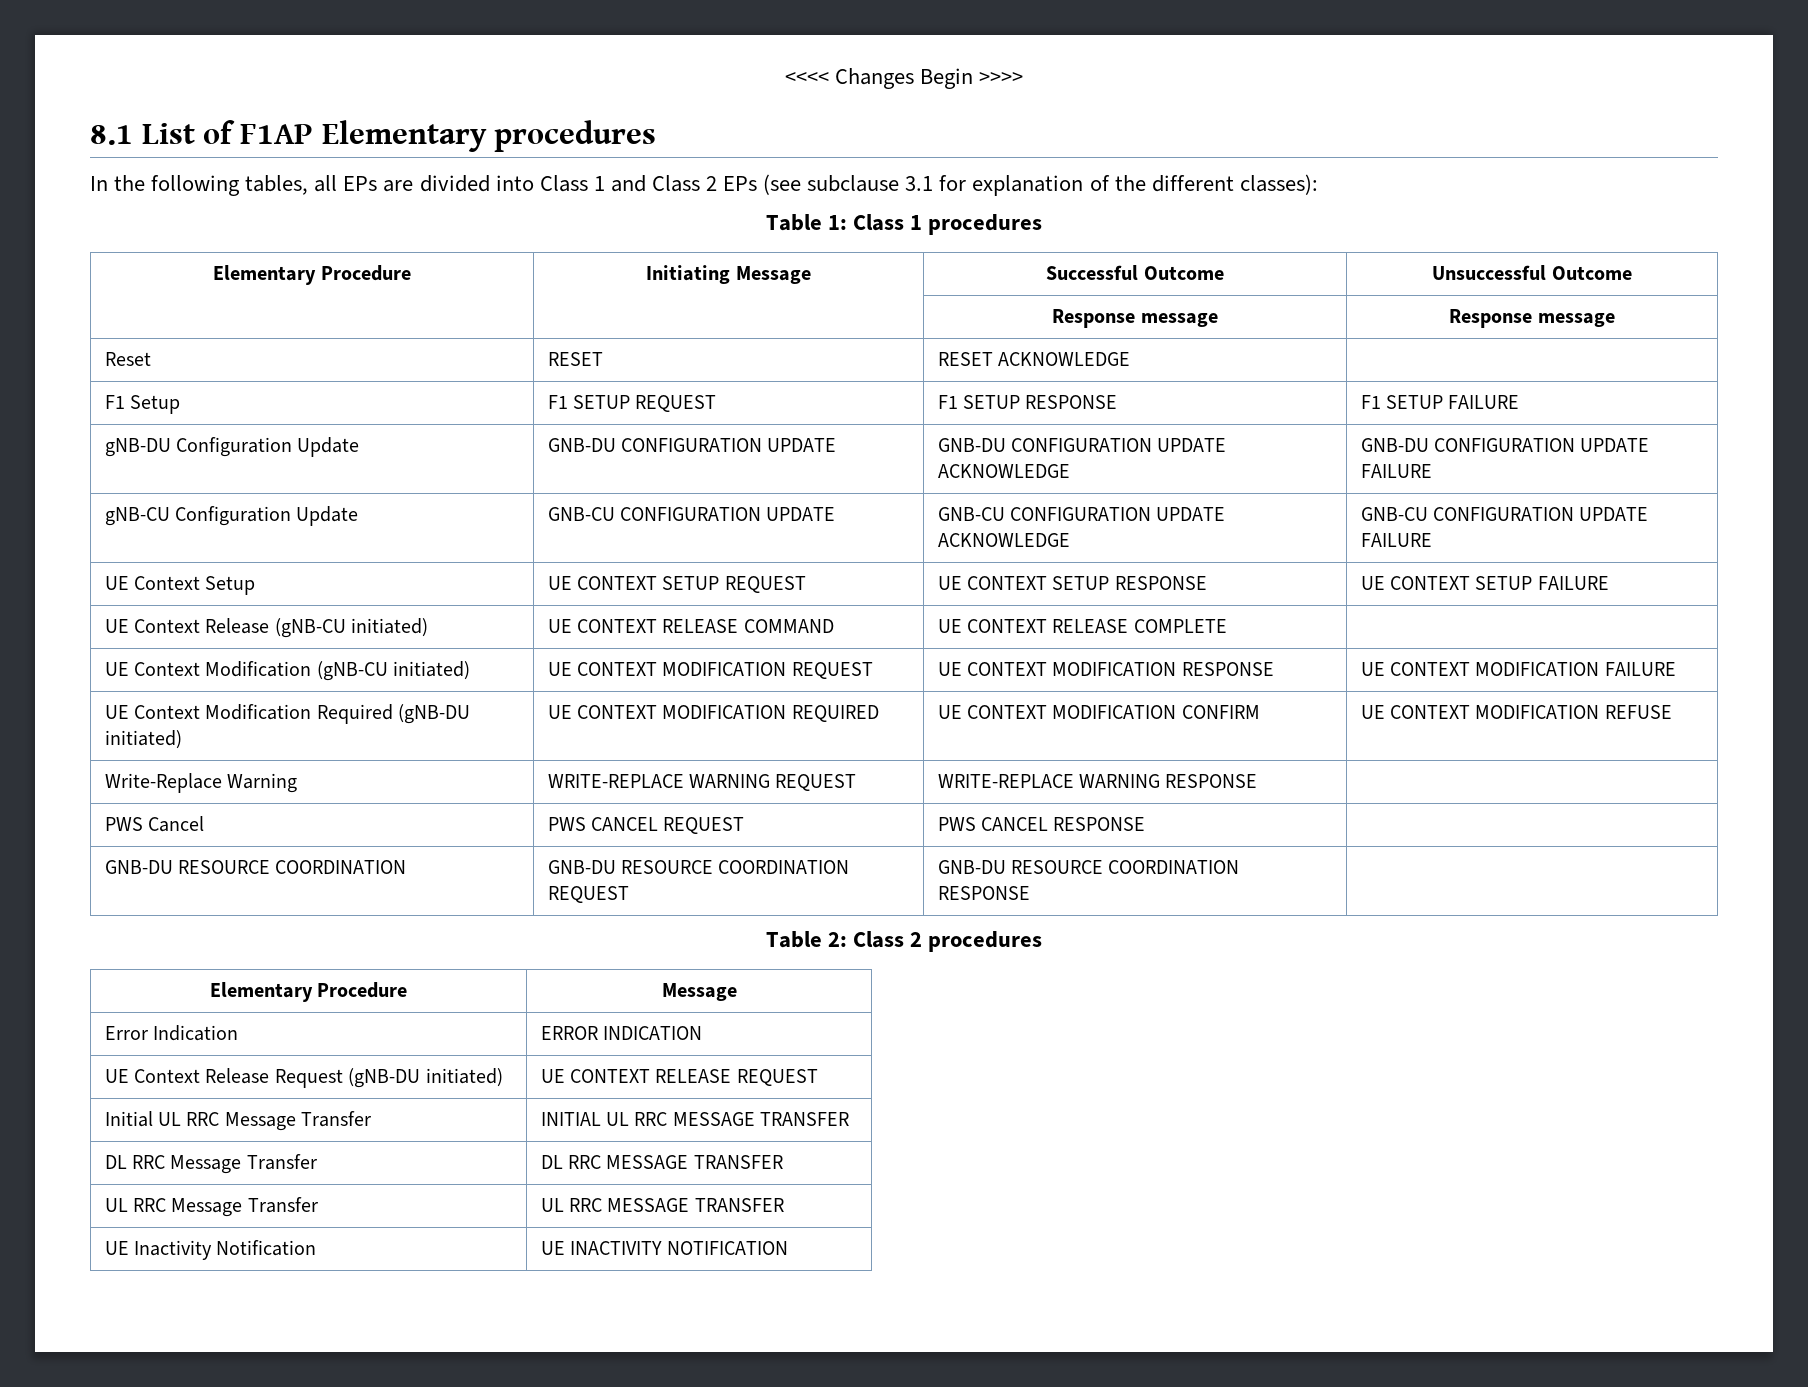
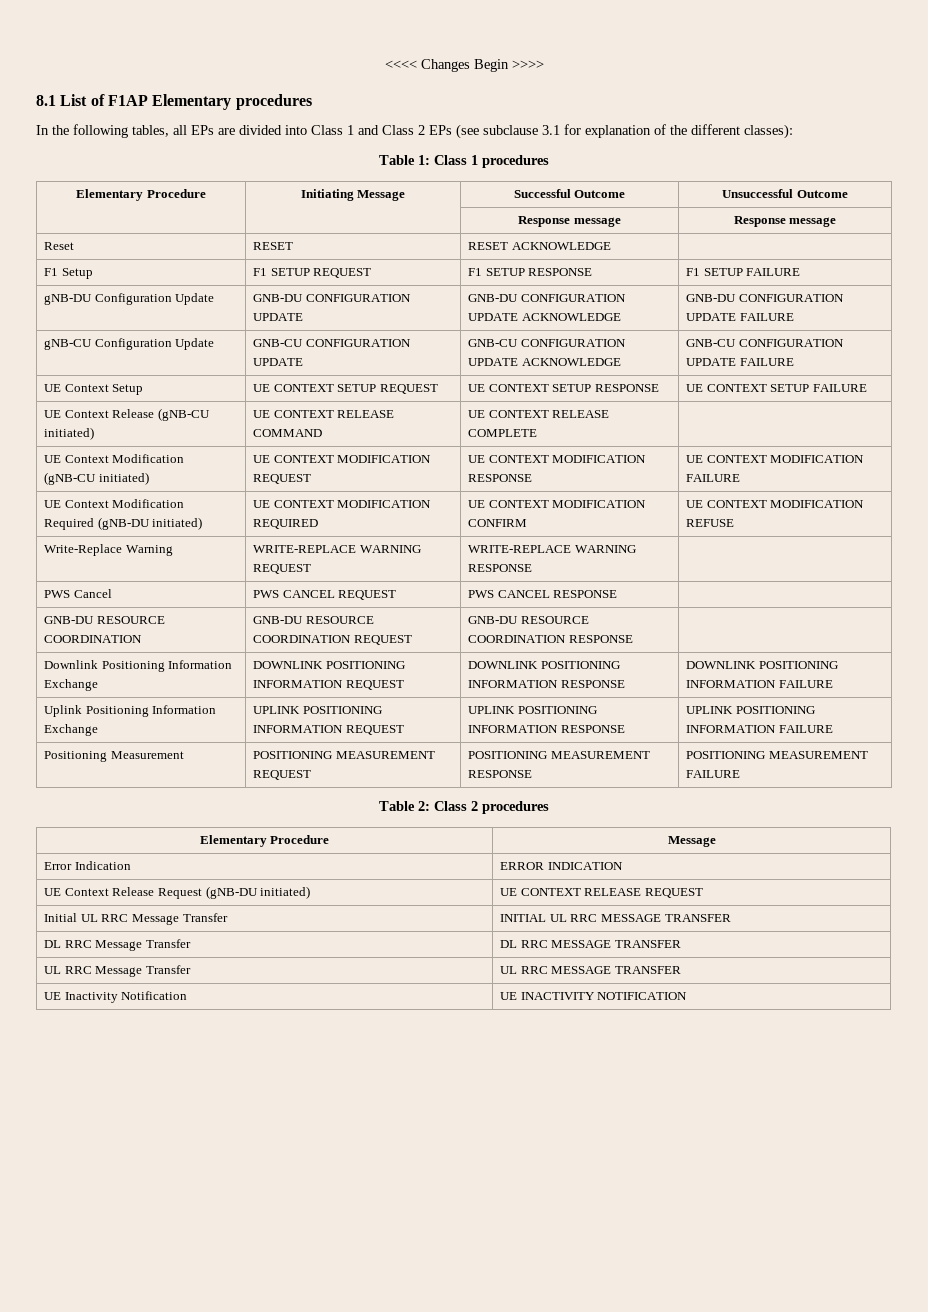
+ Downlink Positioning Information Exchange | DOWNLINK POSITIONING INFORMATION REQUEST | DOWNLINK POSITIONING INFORMATION RESPONSE | DOWNLINK POSITIONING INFORMATION FAILURE
+ Uplink Positioning Information Exchange | UPLINK POSITIONING INFORMATION REQUEST | UPLINK POSITIONING INFORMATION RESPONSE | UPLINK POSITIONING INFORMATION FAILURE
+ Positioning Measurement | POSITIONING MEASUREMENT REQUEST | POSITIONING MEASUREMENT RESPONSE | POSITIONING MEASUREMENT FAILURE

